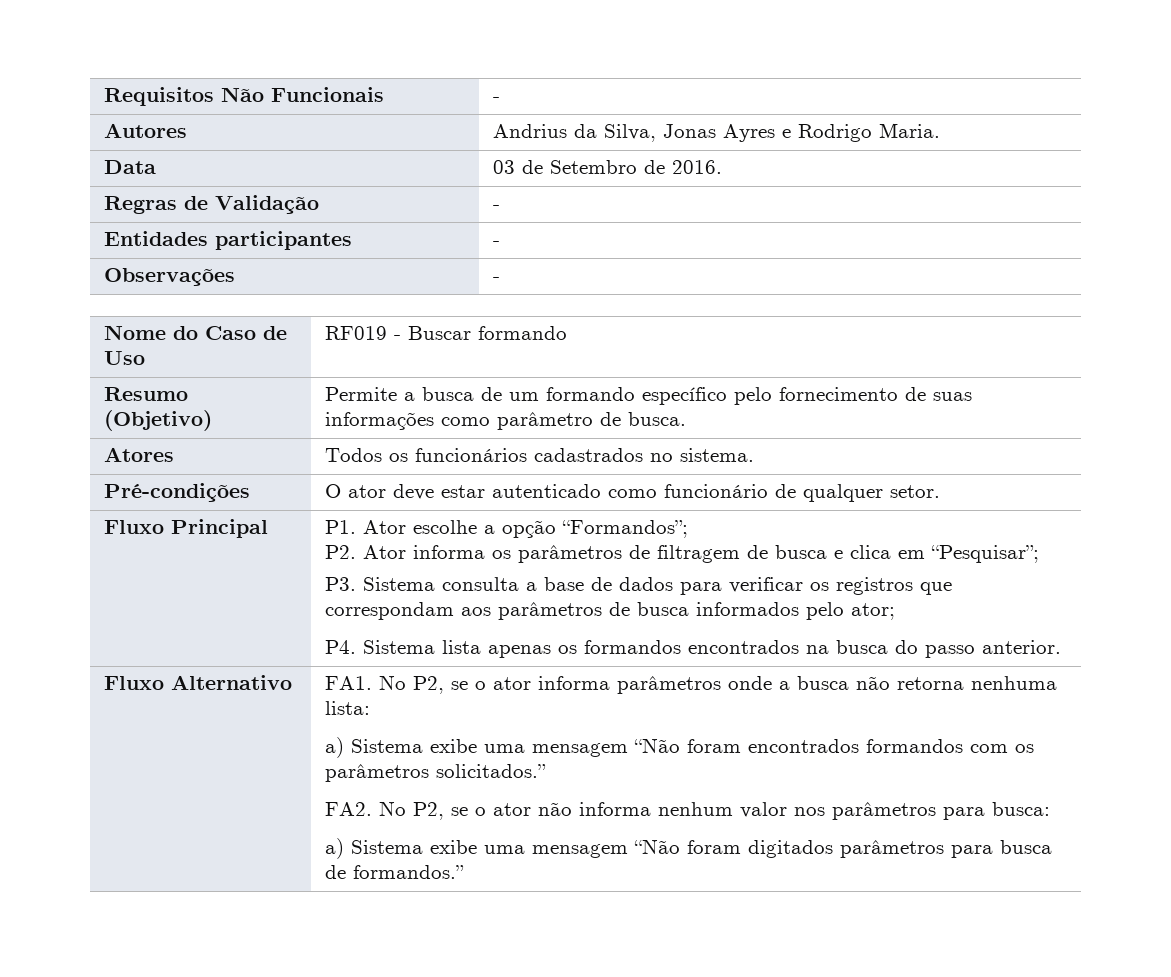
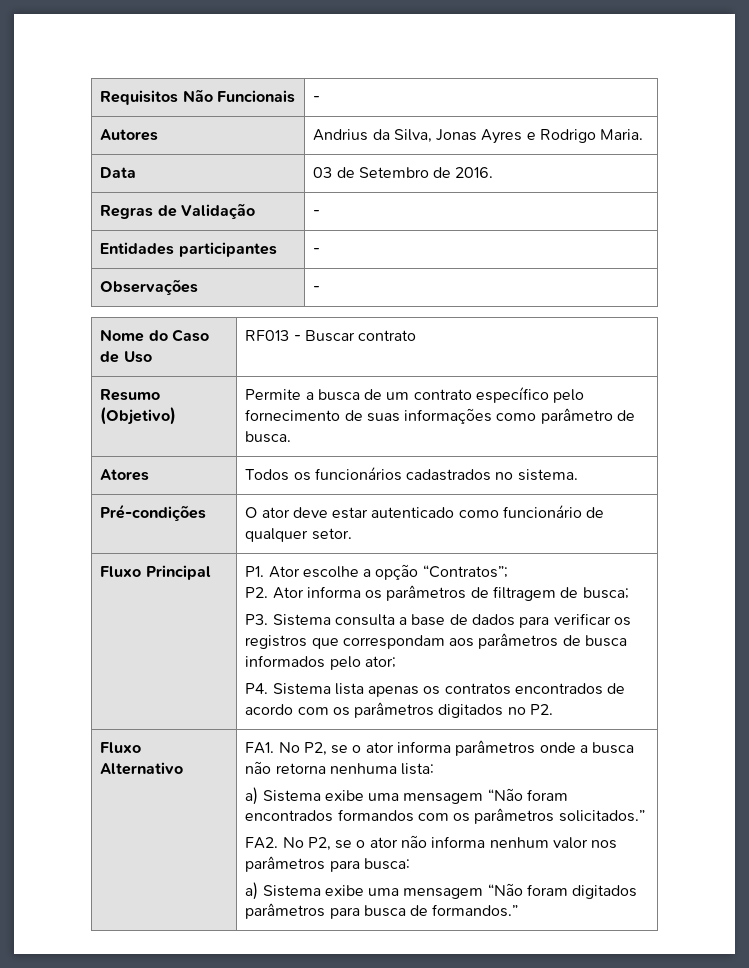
- Nome do Caso de Uso | RF019 - Buscar formando
+ Nome do Caso de Uso | RF013 - Buscar contrato
- Resumo (Objetivo) | Permite a busca de um formando específico pelo fornecimento de suas informações como parâmetro de busca.
+ Resumo (Objetivo) | Permite a busca de um contrato específico pelo fornecimento de suas informações como parâmetro de busca.
- P1. Ator escolhe a opção “Formandos”;
+ P1. Ator escolhe a opção “Contratos”;
- P2. Ator informa os parâmetros de filtragem de busca e clica em “Pesquisar”;
+ P2. Ator informa os parâmetros de filtragem de busca;
- P4. Sistema lista apenas os formandos encontrados na busca do passo anterior.
+ P4. Sistema lista apenas os contratos encontrados de acordo com os parâmetros digitados no P2.

